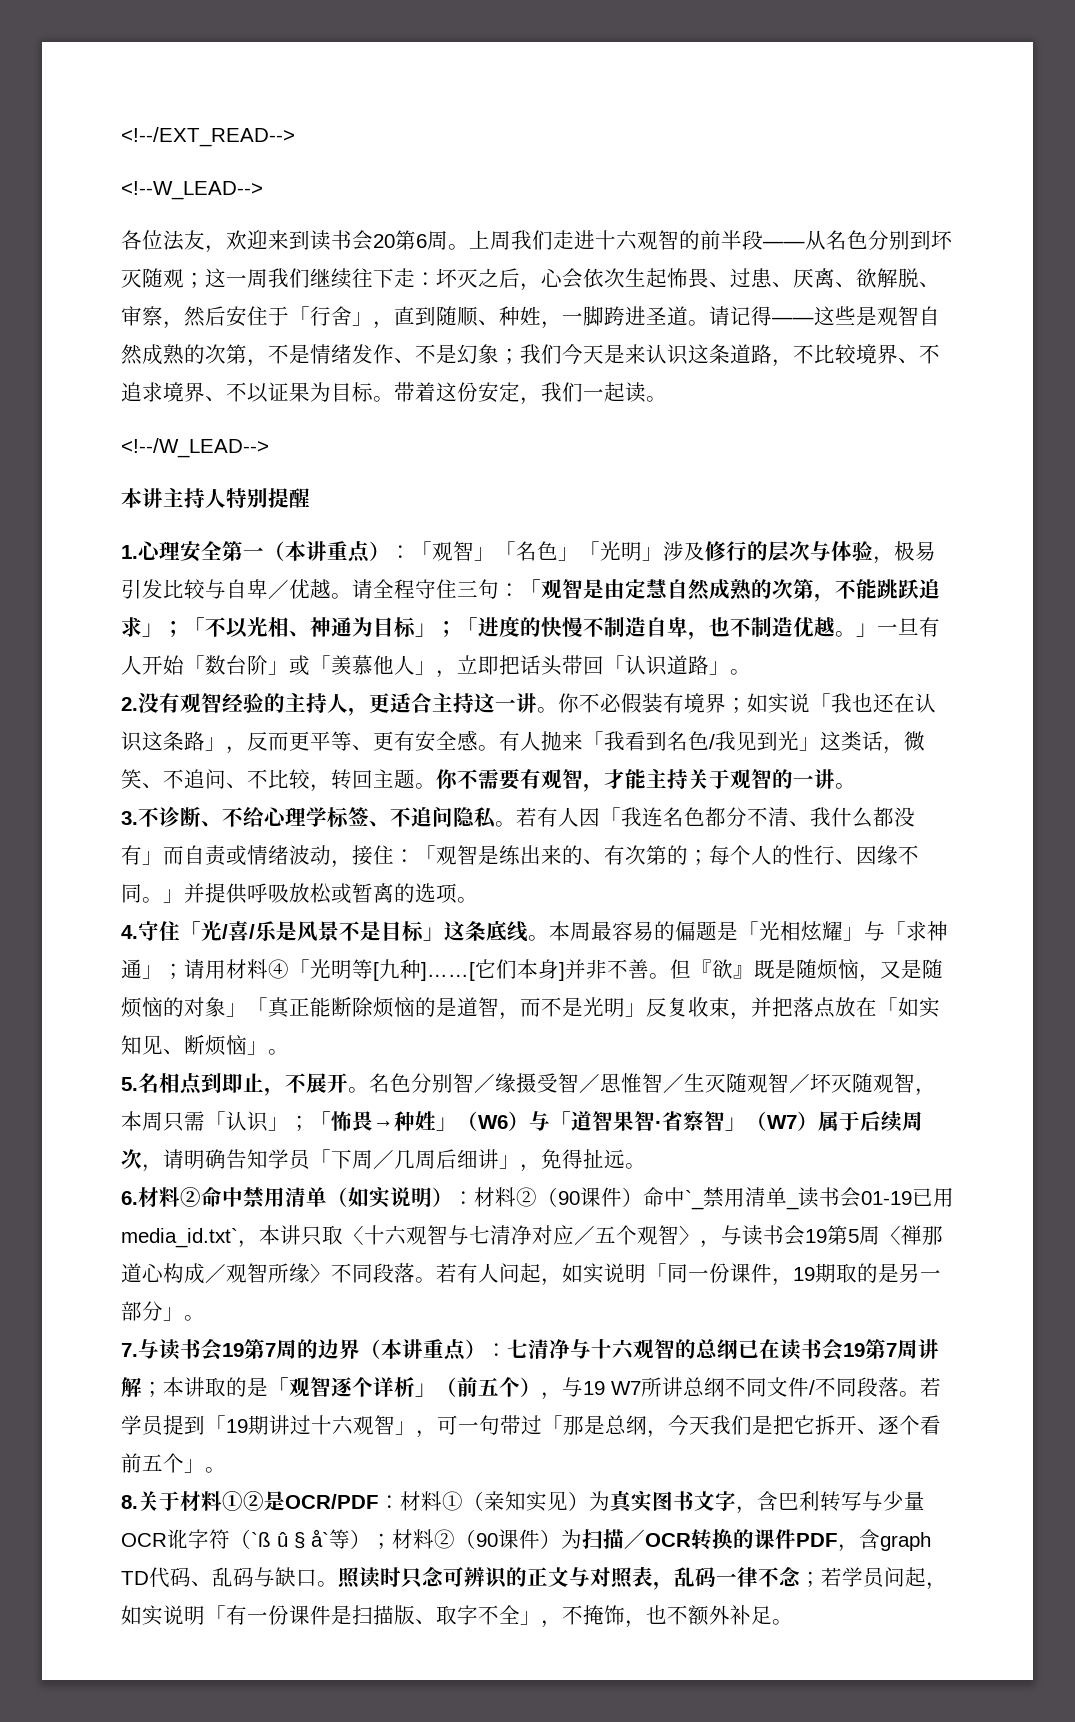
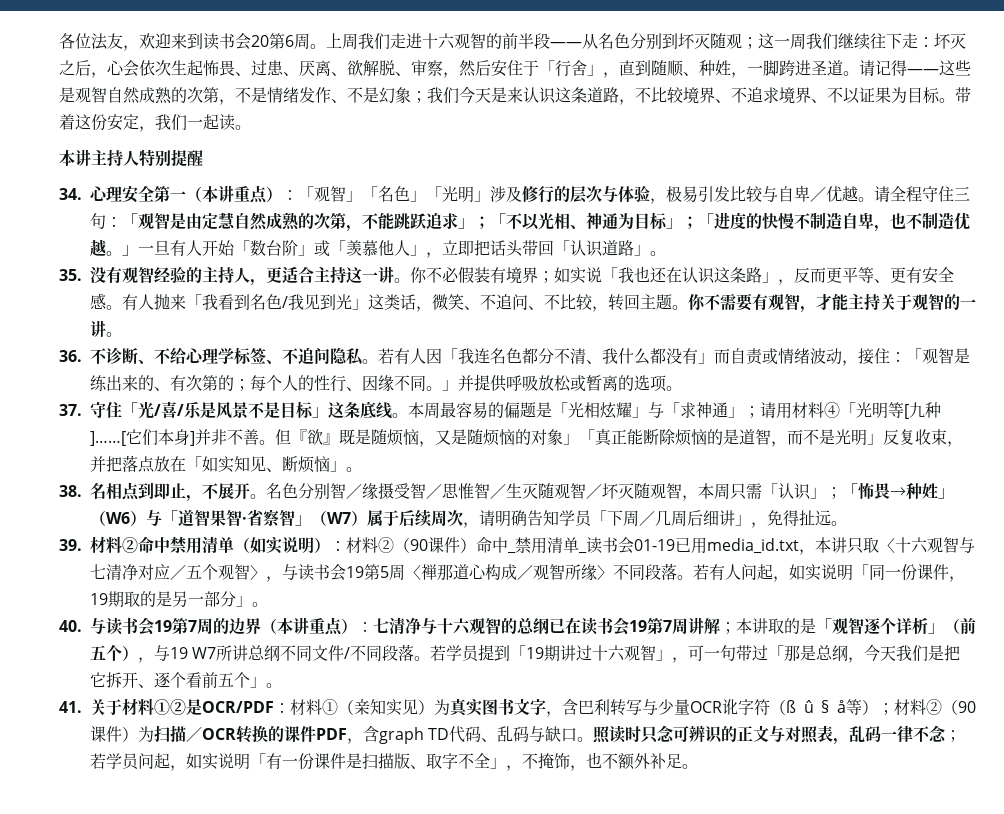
- <!--/EXT_READ-->
- <!--W_LEAD-->
- <!--/W_LEAD-->
- 1.心理安全第一（本讲重点）：「观智」「名色」「光明」涉及修行的层次与体验，极易引发比较与自卑／优越。
+ 34.心理安全第一（本讲重点）：「观智」「名色」「光明」涉及修行的层次与体验，极易引发比较与自卑／优越。
- 2.没有观智经验的主持人，更适合主持这一讲。
+ 35.没有观智经验的主持人，更适合主持这一讲。
- 3.不诊断、不给心理学标签、不追问隐私。
+ 36.不诊断、不给心理学标签、不追问隐私。
- 4.守住「光/喜/乐是风景不是目标」这条底线。
+ 37.守住「光/喜/乐是风景不是目标」这条底线。
- 5.名相点到即止，不展开。
+ 38.名相点到即止，不展开。
- 6.材料②命中禁用清单（如实说明）：材料②（90课件）命中`_禁用清单_读书会01-19已用media_id.txt`，本讲只取〈十六观智与七清净对应／五个观智〉，与读书会19第5周〈禅那道心构成／观智所缘〉不同段落。
+ 39.材料②命中禁用清单（如实说明）：材料②（90课件）命中_禁用清单_读书会01-19已用media_id.txt，本讲只取〈十六观智与七清净对应／五个观智〉，与读书会19第5周〈禅那道心构成／观智所缘〉不同段落。
- 7.与读书会19第7周的边界（本讲重点）：七清净与十六观智的总纲已在读书会19第7周讲解；本讲取的是「观智逐个详析」（前五个），与19 W7所讲总纲不同文件/不同段落。
+ 40.与读书会19第7周的边界（本讲重点）：七清净与十六观智的总纲已在读书会19第7周讲解；本讲取的是「观智逐个详析」（前五个），与19 W7所讲总纲不同文件/不同段落。
- 8.关于材料①②是OCR/PDF：材料①（亲知实见）为真实图书文字，含巴利转写与少量OCR讹字符（`ß û § å`等）；材料②（90课件）为扫描／OCR转换的课件PDF，含graph TD代码、乱码与缺口。
+ 41.关于材料①②是OCR/PDF：材料①（亲知实见）为真实图书文字，含巴利转写与少量OCR讹字符（ß û § å等）；材料②（90课件）为扫描／OCR转换的课件PDF，含graph TD代码、乱码与缺口。

